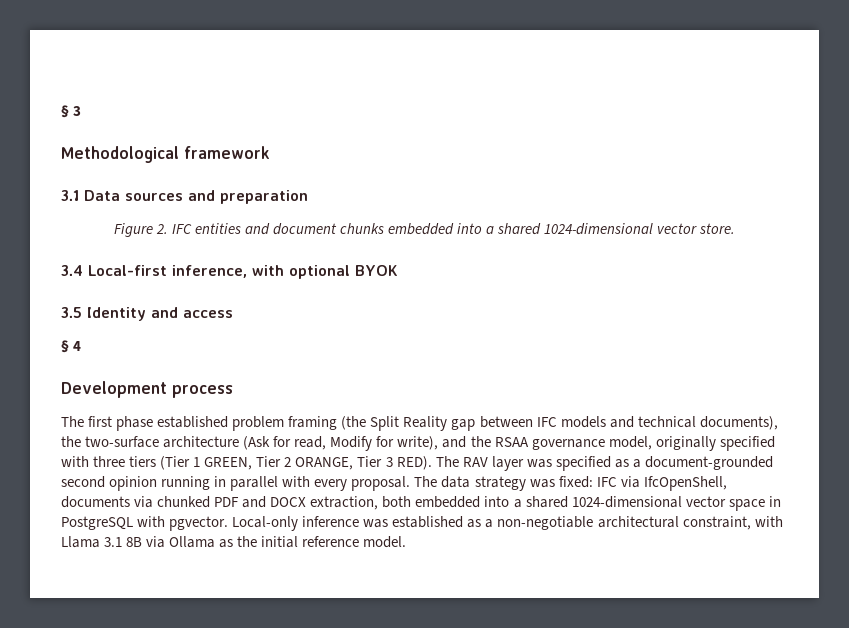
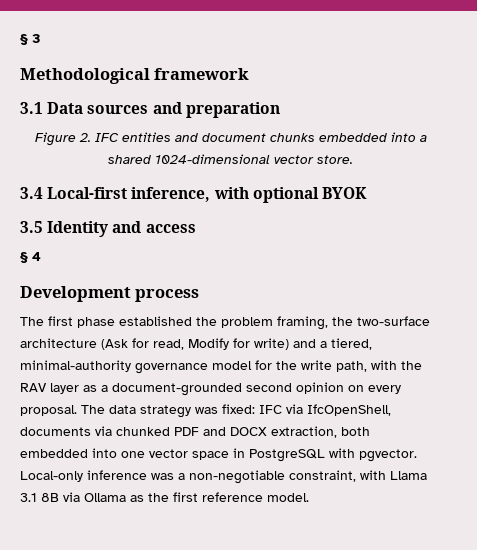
- The first phase established problem framing (the Split Reality gap between IFC models and technical documents), the two-surface architecture (Ask for read, Modify for write), and the RSAA governance model, originally specified with three tiers (Tier 1 GREEN, Tier 2 ORANGE, Tier 3 RED). The RAV layer was specified as a document-grounded second opinion running in parallel with every proposal.
+ The first phase established the problem framing, the two-surface architecture (Ask for read, Modify for write) and a tiered, minimal-authority governance model for the write path, with the RAV layer as a document-grounded second opinion on every proposal.
- The data strategy was fixed: IFC via IfcOpenShell, documents via chunked PDF and DOCX extraction, both embedded into a shared 1024-dimensional vector space in PostgreSQL with pgvector.
+ The data strategy was fixed: IFC via IfcOpenShell, documents via chunked PDF and DOCX extraction, both embedded into one vector space in PostgreSQL with pgvector.
- Local-only inference was established as a non-negotiable architectural constraint, with Llama 3.1 8B via Ollama as the initial reference model.
+ Local-only inference was a non-negotiable constraint, with Llama 3.1 8B via Ollama as the first reference model.

